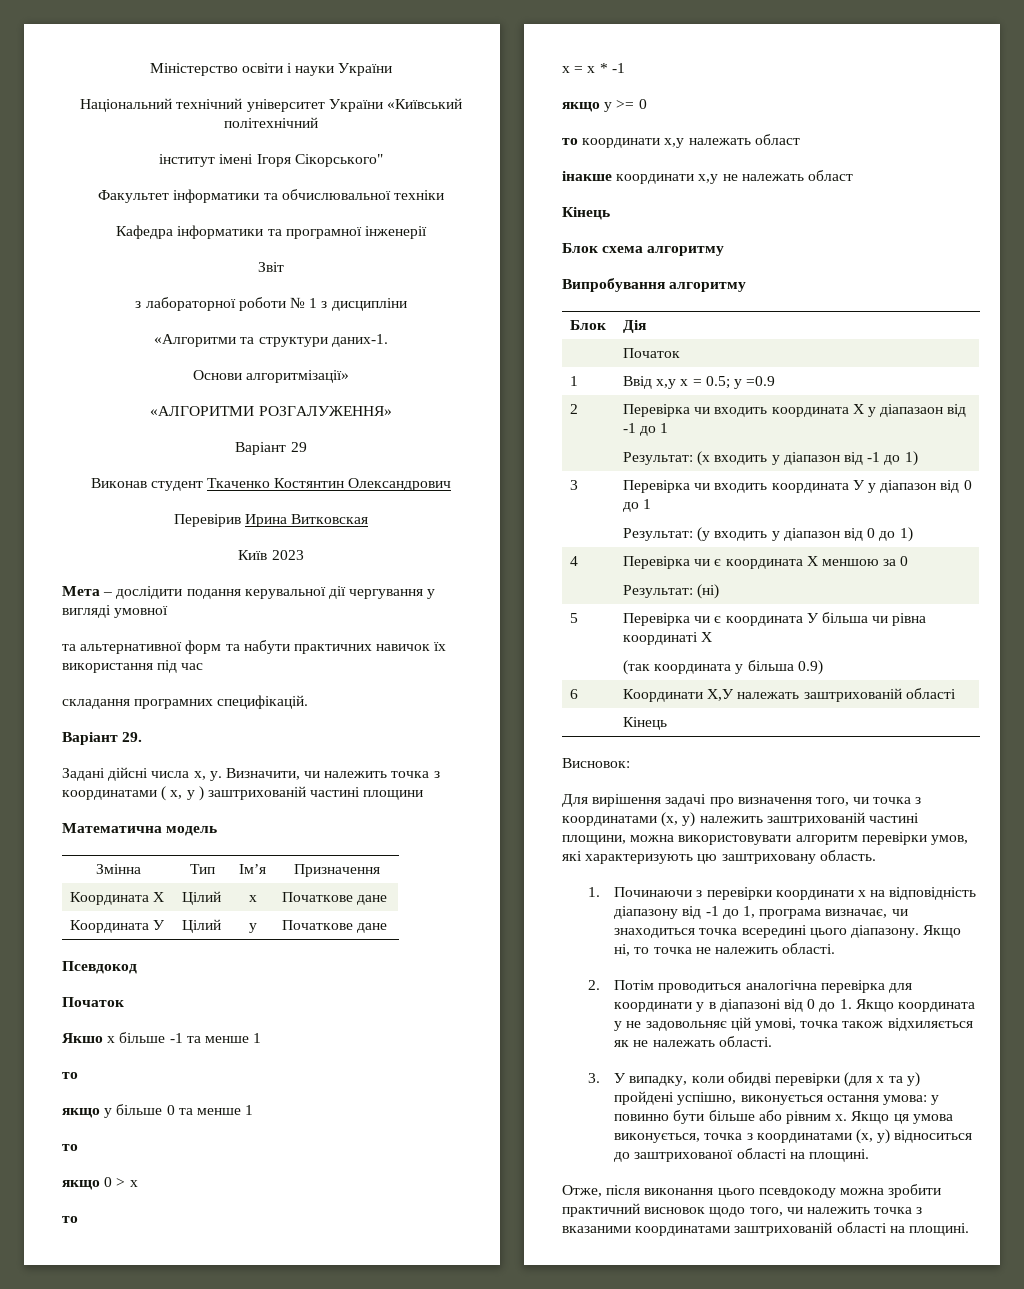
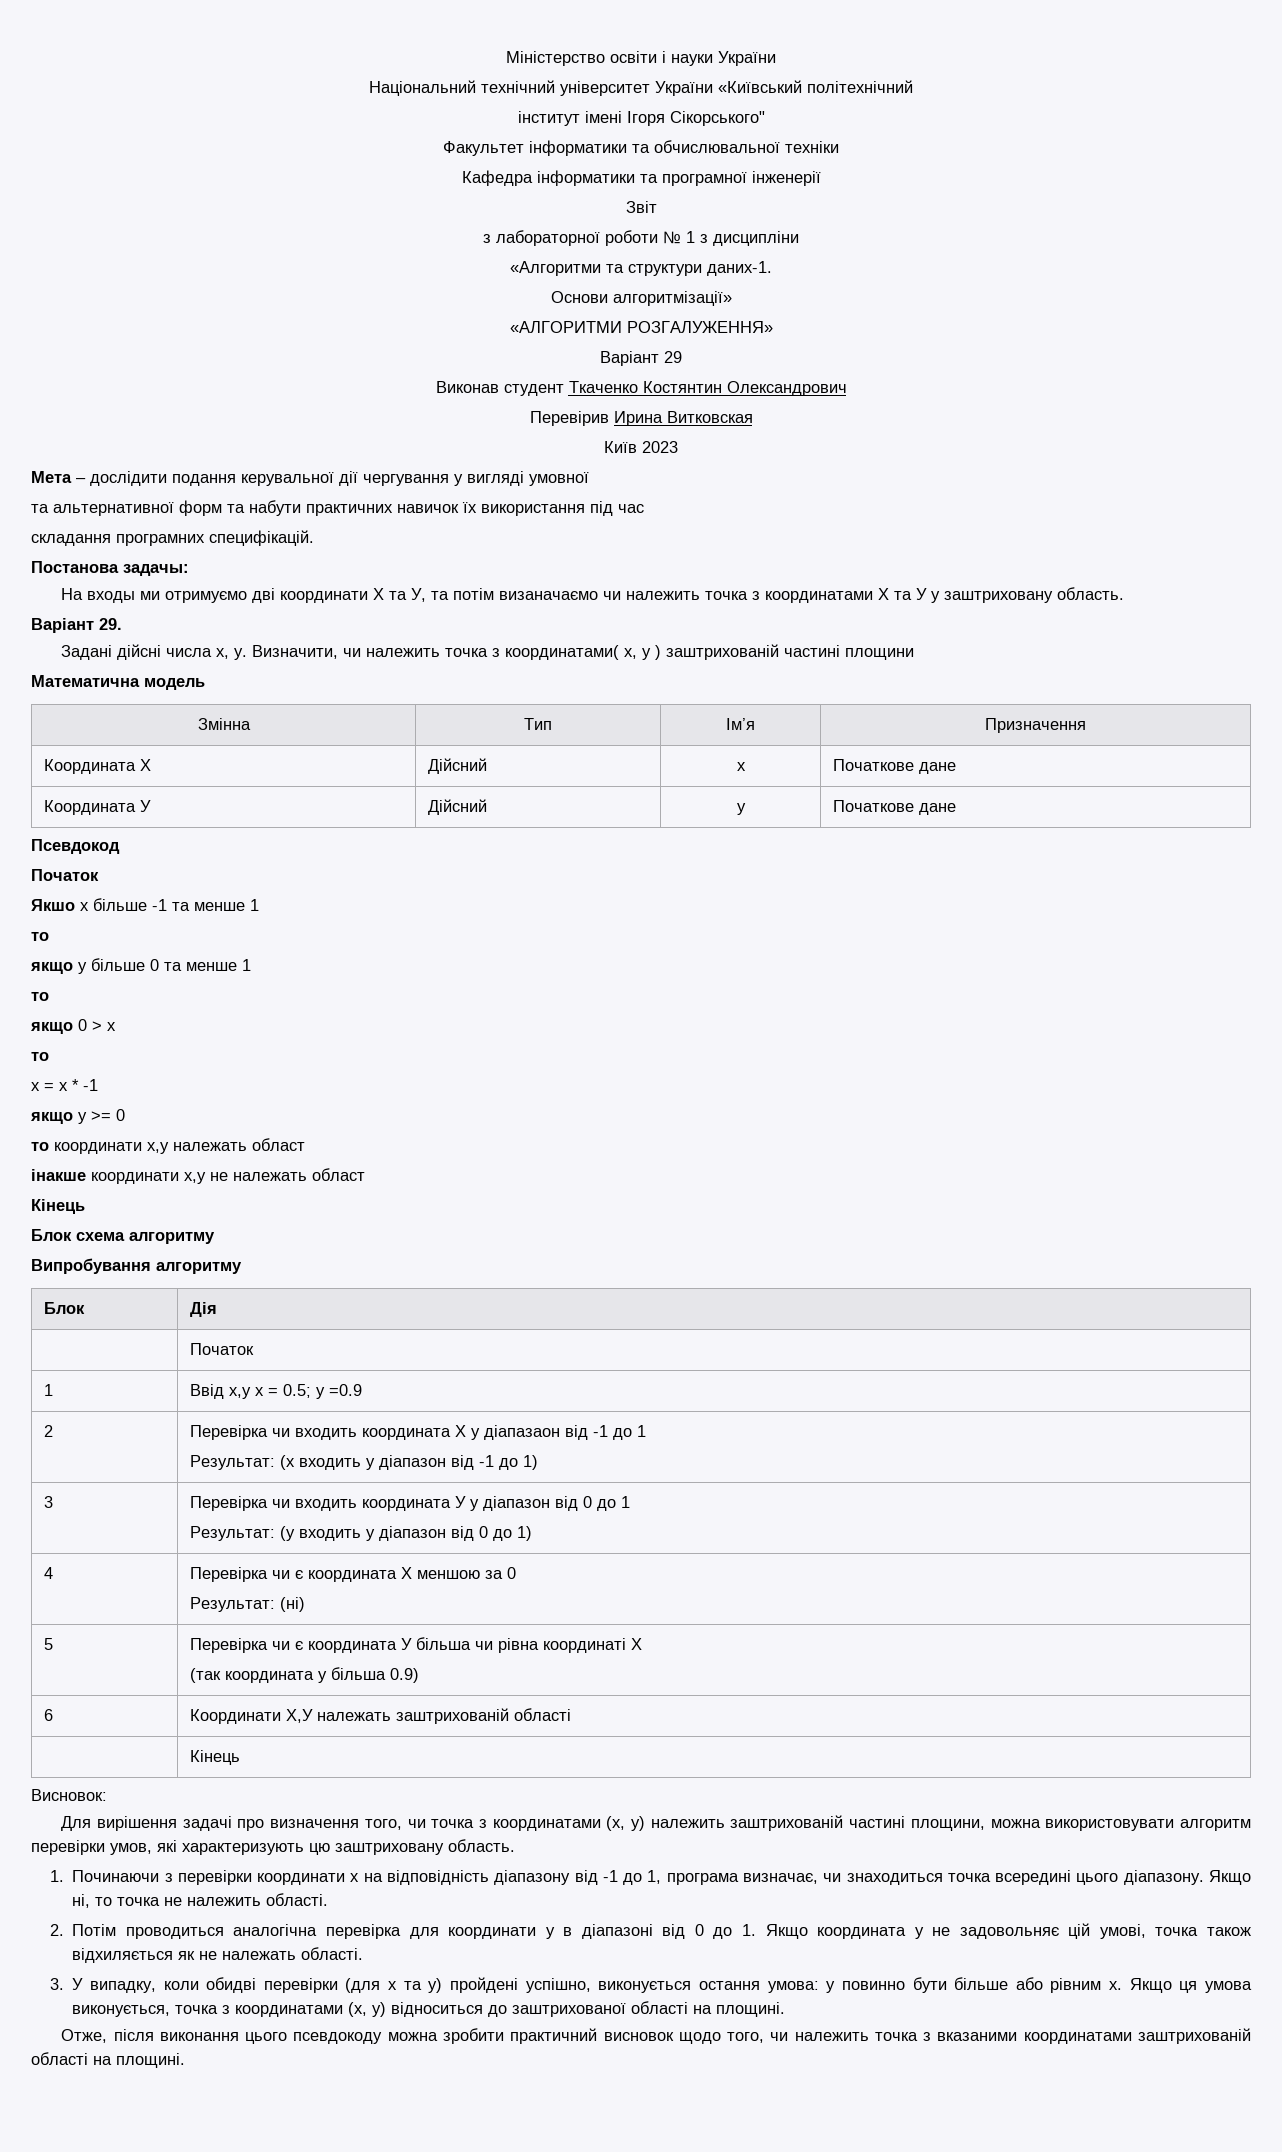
+ Постанова задачы:
+ На входы ми отримуємо дві координати Х та У, та потім визаначаємо чи належить точка з координатами Х та У у заштриховану область.
- Визначити, чи належить точка з координатами ( x, y ) заштрихованій частині площини
+ Визначити, чи належить точка з координатами( x, y ) заштрихованій частині площини
- Координата Х | Цілий | х | Початкове дане
+ Координата Х | Дійсний | х | Початкове дане
- Координата У | Цілий | у | Початкове дане
+ Координата У | Дійсний | у | Початкове дане

